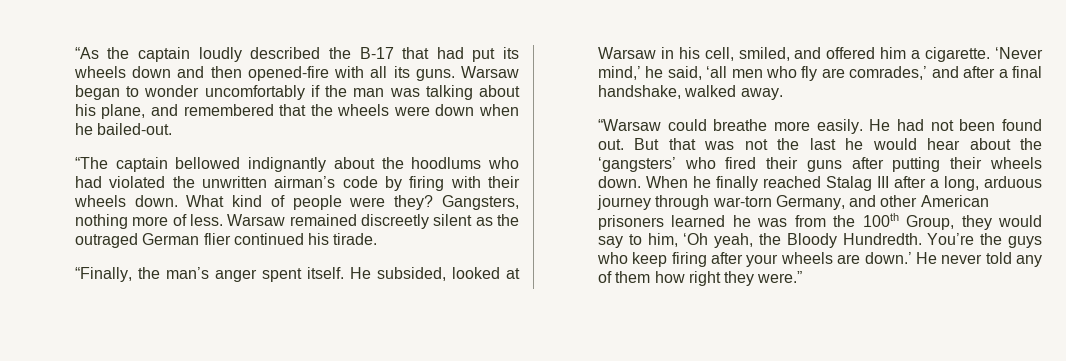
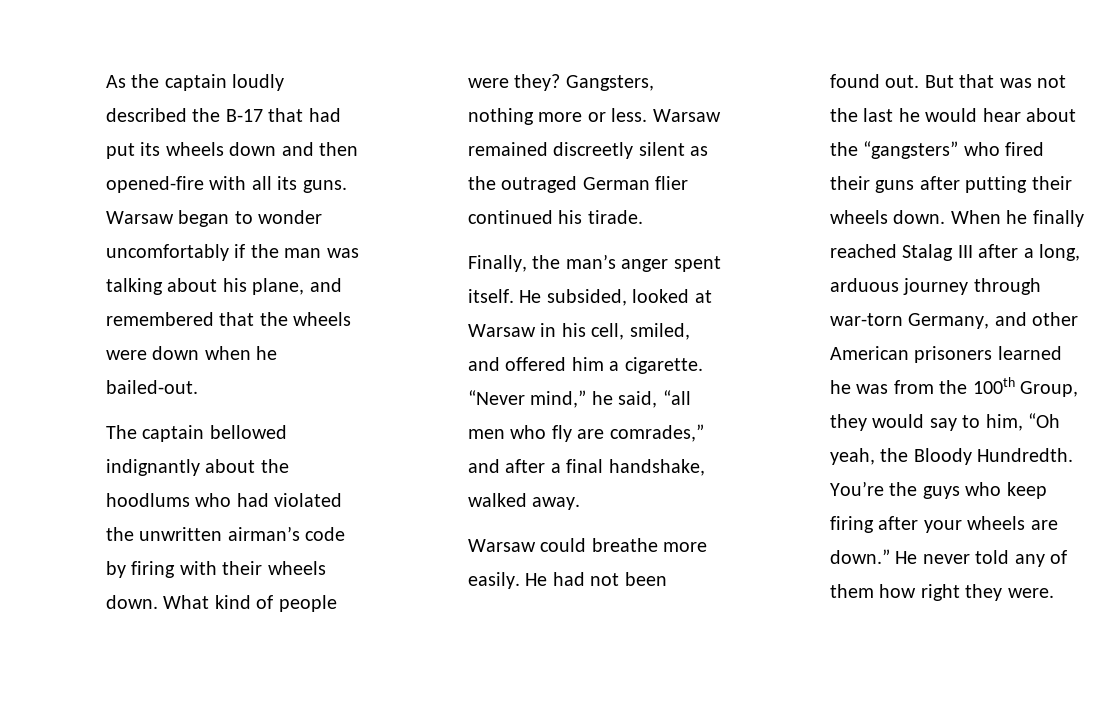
- “As the captain loudly described the B-17 that had put its wheels down and then opened-fire with all its guns.
+ As the captain loudly described the B-17 that had put its wheels down and then opened-fire with all its guns.
- “The captain bellowed indignantly about the hoodlums who had violated the unwritten airman’s code by firing with their wheels down.
+ The captain bellowed indignantly about the hoodlums who had violated the unwritten airman’s code by firing with their wheels down.
- Gangsters, nothing more of less.
+ Gangsters, nothing more or less.
- “Finally, the man’s anger spent itself.
+ Finally, the man’s anger spent itself.
- ‘Never mind,’ he said, ‘all men who fly are comrades,’ and after a final handshake, walked away.
+ “Never mind,” he said, “all men who fly are comrades,” and after a final handshake, walked away.
- “Warsaw could breathe more easily.
+ Warsaw could breathe more easily.
- But that was not the last he would hear about the ‘gangsters’ who fired their guns after putting their wheels down.
+ But that was not the last he would hear about the “gangsters” who fired their guns after putting their wheels down.
- When he finally reached Stalag III after a long, arduous journey through war-torn Germany, and other American prisoners learned he was from the 100th Group, they would say to him, ‘Oh yeah, the Bloody Hundredth.
+ When he finally reached Stalag III after a long, arduous journey through war-torn Germany, and other American prisoners learned he was from the 100th Group, they would say to him, “Oh yeah, the Bloody Hundredth.
- You’re the guys who keep firing after your wheels are down.’
+ You’re the guys who keep firing after your wheels are down.”
- He never told any of them how right they were.”
+ He never told any of them how right they were.

